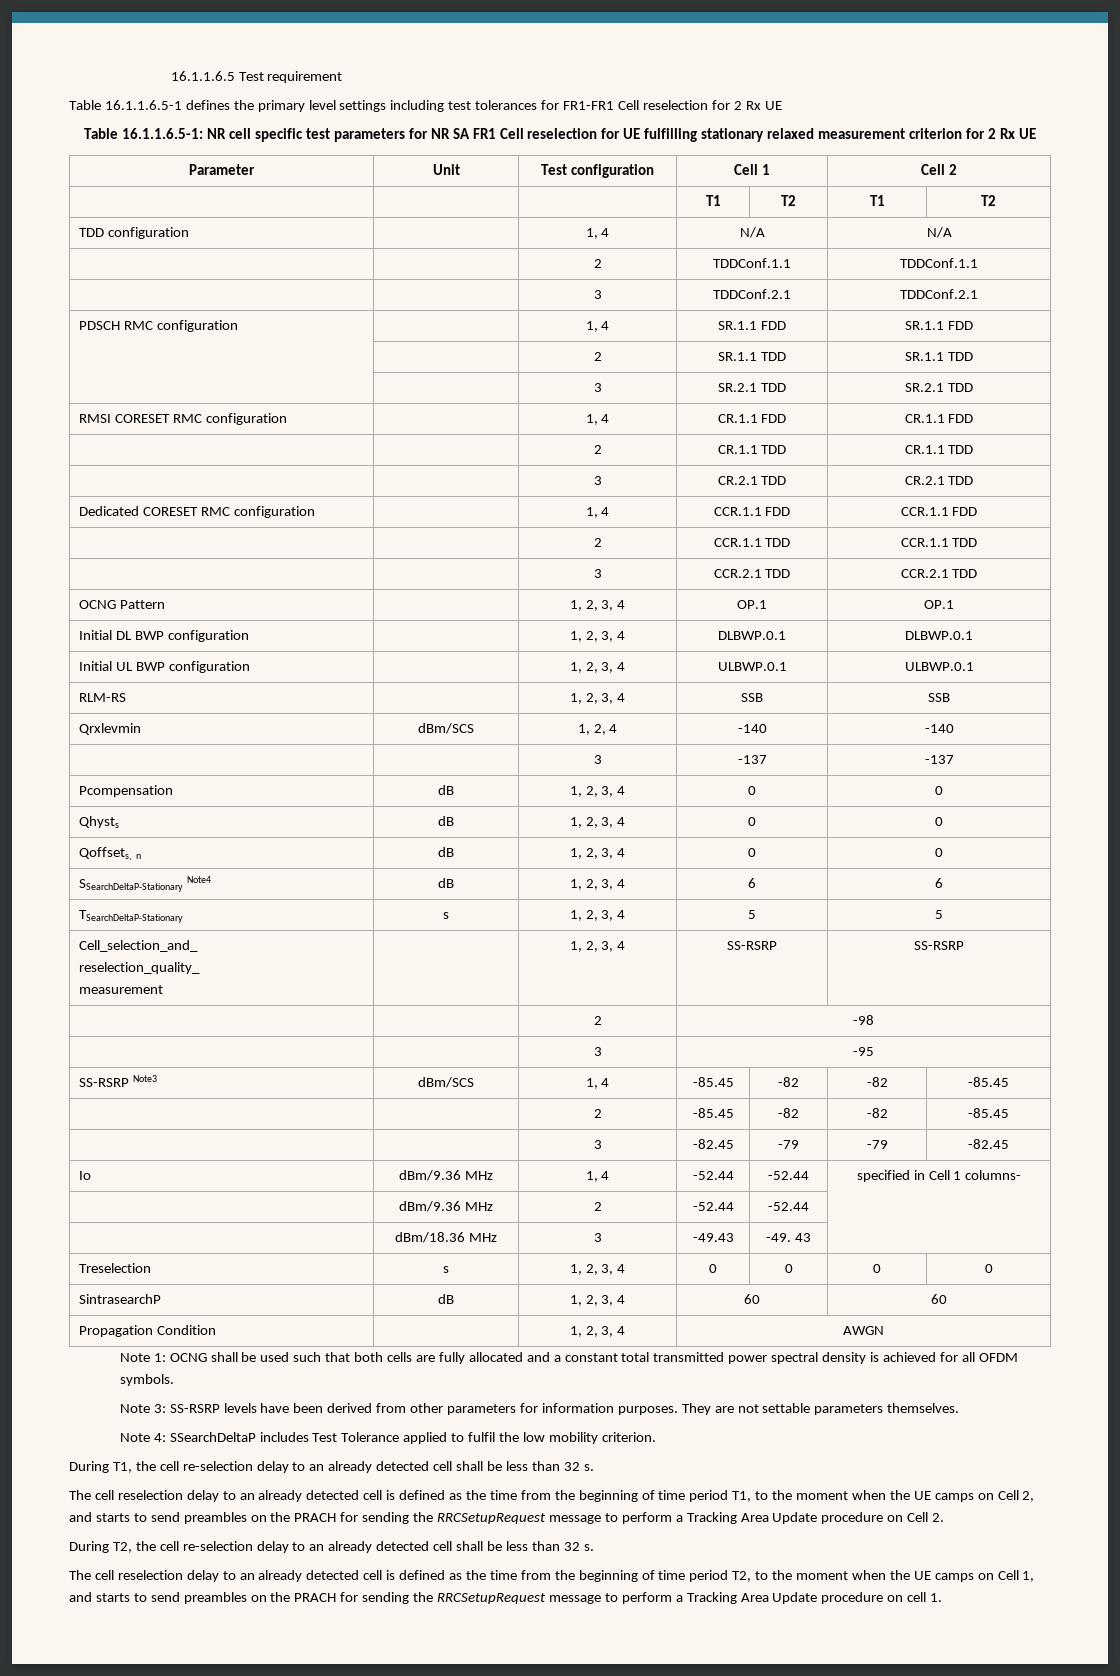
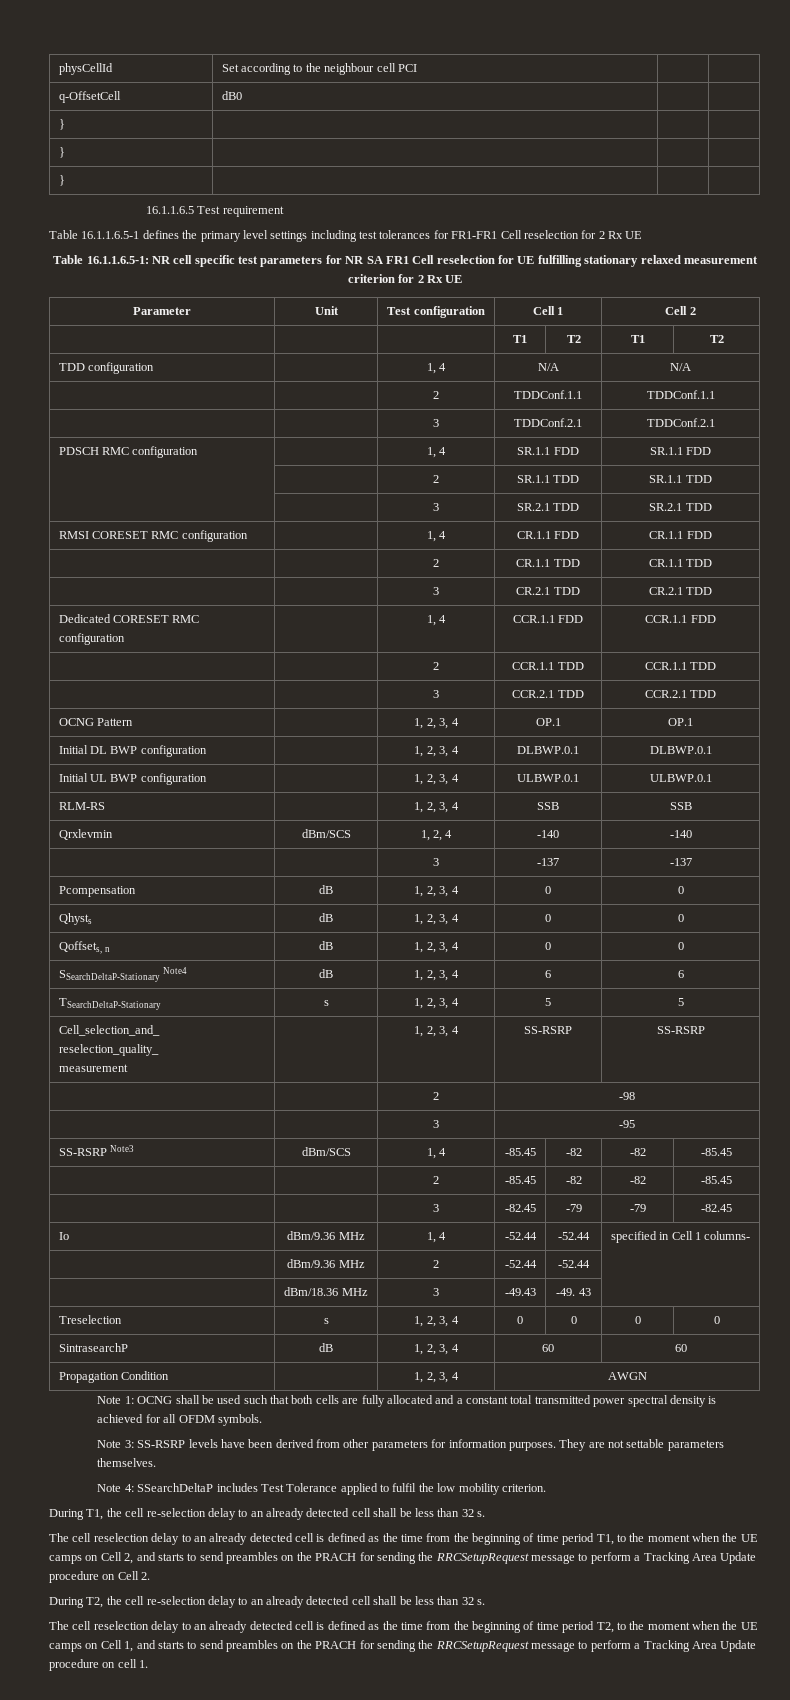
+ physCellId | Set according to the neighbour cell PCI | |
+ q-OffsetCell | dB0 | |
+ } | | |
+ } | | |
+ } | | |

